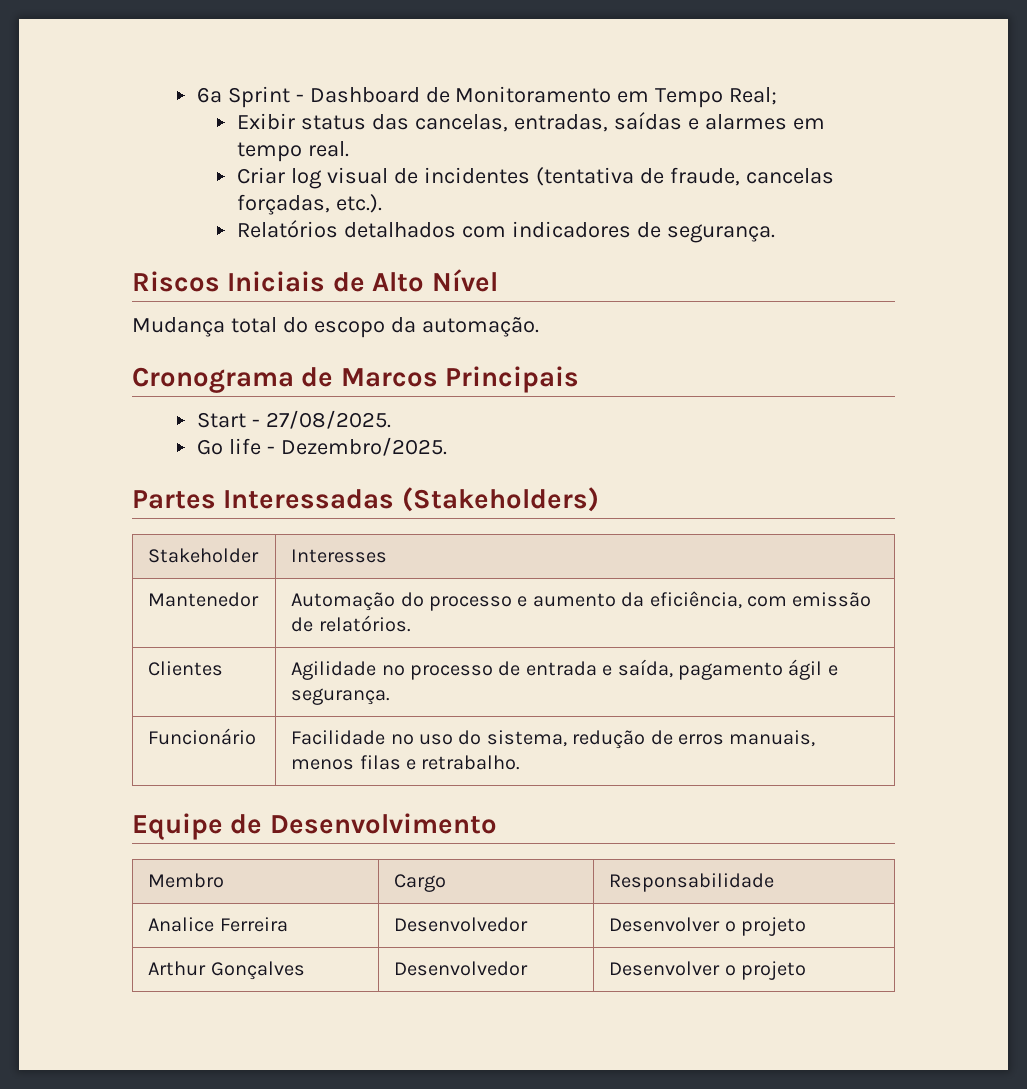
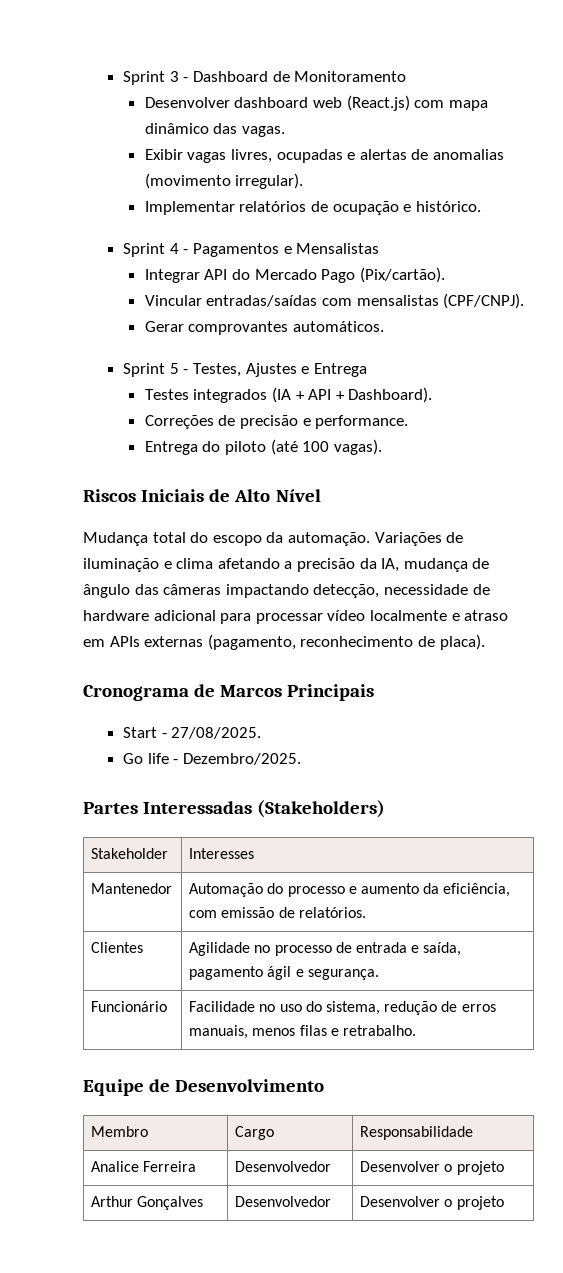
- 6ª Sprint - Dashboard de Monitoramento em Tempo Real;
- Exibir status das cancelas, entradas, saídas e alarmes em tempo real.
- Criar log visual de incidentes (tentativa de fraude, cancelas forçadas, etc.).
- Relatórios detalhados com indicadores de segurança.
+ Sprint 3 - Dashboard de Monitoramento
+ Desenvolver dashboard web (React.js) com mapa dinâmico das vagas.
+ Exibir vagas livres, ocupadas e alertas de anomalias (movimento irregular).
+ Implementar relatórios de ocupação e histórico.
+ Sprint 4 - Pagamentos e Mensalistas
+ Integrar API do Mercado Pago (Pix/cartão).
+ Vincular entradas/saídas com mensalistas (CPF/CNPJ).
+ Gerar comprovantes automáticos.
+ Sprint 5 - Testes, Ajustes e Entrega
+ Testes integrados (IA + API + Dashboard).
+ Correções de precisão e performance.
+ Entrega do piloto (até 100 vagas).
+ Variações de iluminação e clima afetando a precisão da IA, mudança de ângulo das câmeras impactando detecção, necessidade de hardware adicional para processar vídeo localmente e atraso em APIs externas (pagamento, reconhecimento de placa).

